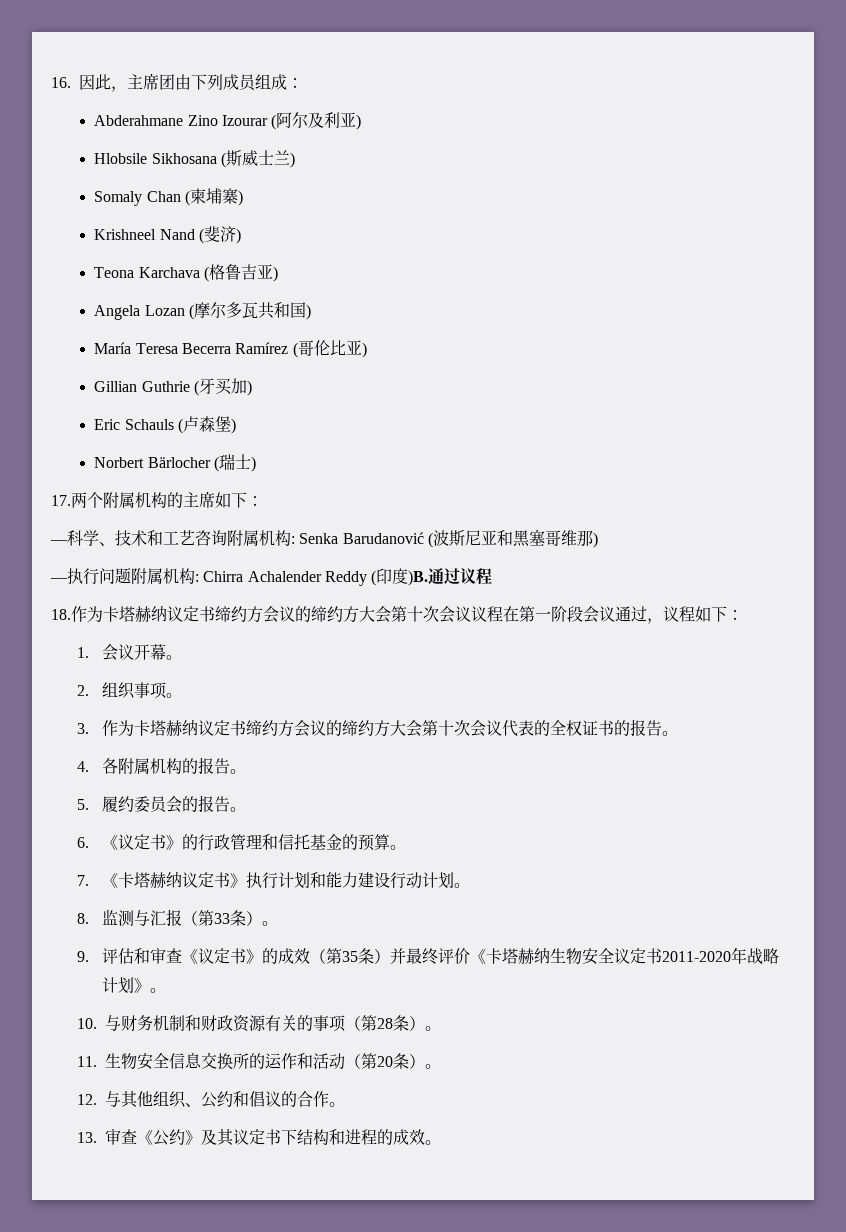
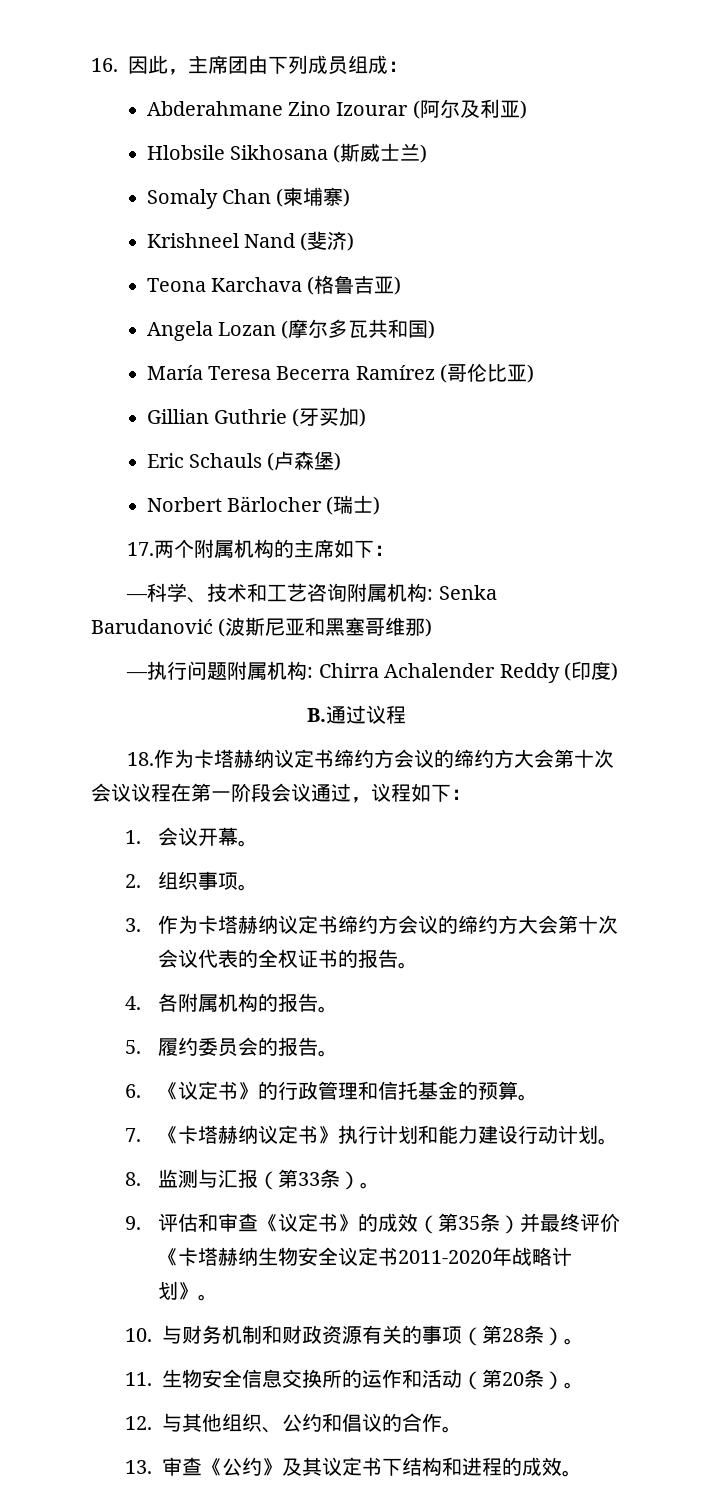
- —执行问题附属机构: Chirra Achalender Reddy (印度)B.通过议程
+ —执行问题附属机构: Chirra Achalender Reddy (印度)
+ B.通过议程

